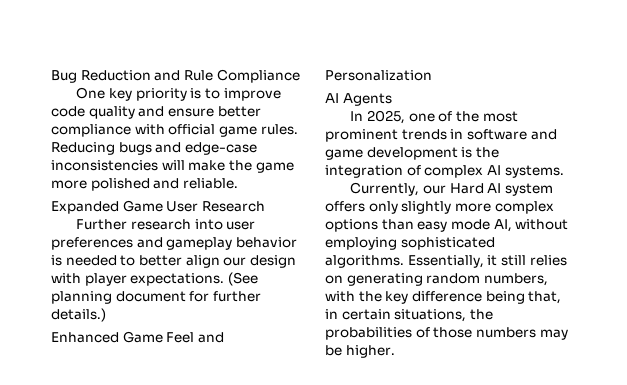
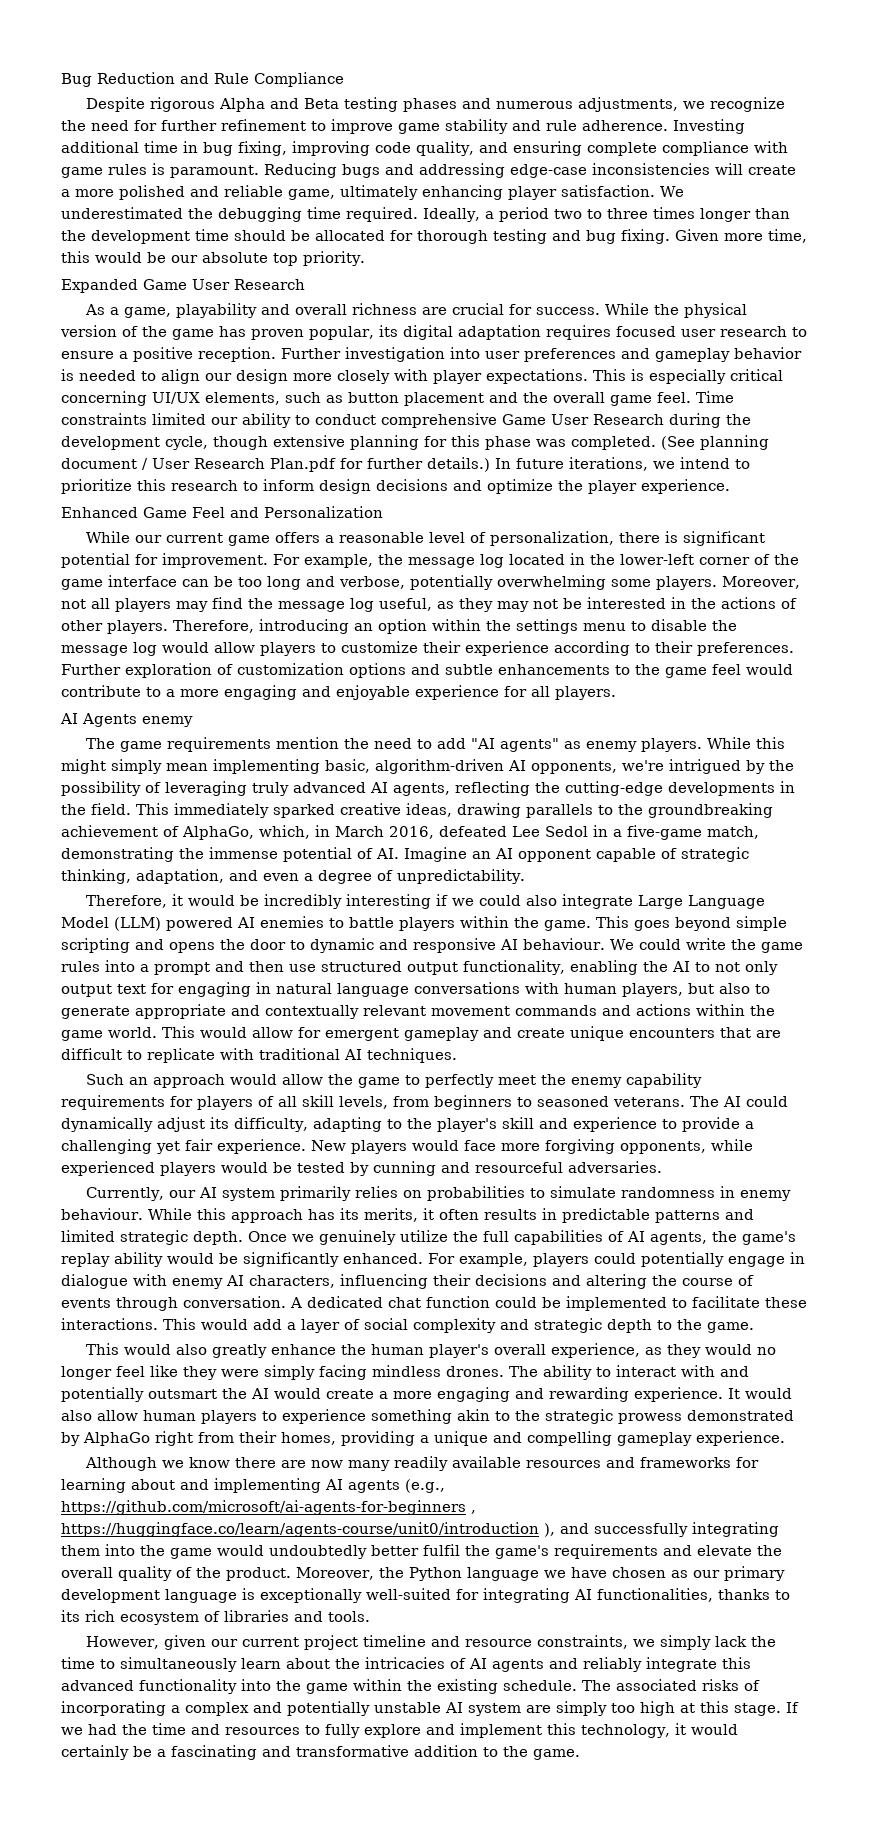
- One key priority is to improve code quality and ensure better compliance with official game rules.
+ Despite rigorous Alpha and Beta testing phases and numerous adjustments, we recognize the need for further refinement to improve game stability and rule adherence. Investing additional time in bug fixing, improving code quality, and ensuring complete compliance with game rules is paramount.
- Reducing bugs and edge-case inconsistencies will make the game more polished and reliable.
+ Reducing bugs and addressing edge-case inconsistencies will create a more polished and reliable game, ultimately enhancing player satisfaction. We underestimated the debugging time required. Ideally, a period two to three times longer than the development time should be allocated for thorough testing and bug fixing. Given more time, this would be our absolute top priority.
  Expanded Game User Research
- Further research into user preferences and gameplay behavior is needed to better align our design with player expectations.
+ As a game, playability and overall richness are crucial for success. While the physical version of the game has proven popular, its digital adaptation requires focused user research to ensure a positive reception. Further investigation into user preferences and gameplay behavior is needed to align our design more closely with player expectations.
- (See planning document for further details.)
+ This is especially critical concerning UI/UX elements, such as button placement and the overall game feel. Time constraints limited our ability to conduct comprehensive Game User Research during the development cycle, though extensive planning for this phase was completed. (See planning document / User Research Plan.pdf for further details.) In future iterations, we intend to prioritize this research to inform design decisions and optimize the player experience.
- AI Agents
- In 2025, one of the most prominent trends in software and game development is the integration of complex AI systems.
+ While our current game offers a reasonable level of personalization, there is significant potential for improvement. For example, the message log located in the lower-left corner of the game interface can be too long and verbose, potentially overwhelming some players. Moreover, not all players may find the message log useful, as they may not be interested in the actions of other players. Therefore, introducing an option within the settings menu to disable the message log would allow players to customize their experience according to their preferences. Further exploration of customization options and subtle enhancements to the game feel would contribute to a more engaging and enjoyable experience for all players.
+ AI Agents enemy
+ The game requirements mention the need to add "AI agents" as enemy players. While this might simply mean implementing basic, algorithm-driven AI opponents, we're intrigued by the possibility of leveraging truly advanced AI agents, reflecting the cutting-edge developments in the field. This immediately sparked creative ideas, drawing parallels to the groundbreaking achievement of AlphaGo, which, in March 2016, defeated Lee Sedol in a five-game match, demonstrating the immense potential of AI. Imagine an AI opponent capable of strategic thinking, adaptation, and even a degree of unpredictability.
+ Therefore, it would be incredibly interesting if we could also integrate Large Language Model (LLM) powered AI enemies to battle players within the game. This goes beyond simple scripting and opens the door to dynamic and responsive AI behaviour. We could write the game rules into a prompt and then use structured output functionality, enabling the AI to not only output text for engaging in natural language conversations with human players, but also to generate appropriate and contextually relevant movement commands and actions within the game world. This would allow for emergent gameplay and create unique encounters that are difficult to replicate with traditional AI techniques.
+ Such an approach would allow the game to perfectly meet the enemy capability requirements for players of all skill levels, from beginners to seasoned veterans. The AI could dynamically adjust its difficulty, adapting to the player's skill and experience to provide a challenging yet fair experience. New players would face more forgiving opponents, while experienced players would be tested by cunning and resourceful adversaries.
- Currently, our Hard AI system offers only slightly more complex options than easy mode AI, without employing sophisticated algorithms. Essentially, it still relies on generating random numbers, with the key difference being that, in certain situations, the probabilities of those numbers may be higher.
+ Currently, our AI system primarily relies on probabilities to simulate randomness in enemy behaviour. While this approach has its merits, it often results in predictable patterns and limited strategic depth. Once we genuinely utilize the full capabilities of AI agents, the game's replay ability would be significantly enhanced. For example, players could potentially engage in dialogue with enemy AI characters, influencing their decisions and altering the course of events through conversation. A dedicated chat function could be implemented to facilitate these interactions. This would add a layer of social complexity and strategic depth to the game.
+ This would also greatly enhance the human player's overall experience, as they would no longer feel like they were simply facing mindless drones. The ability to interact with and potentially outsmart the AI would create a more engaging and rewarding experience. It would also allow human players to experience something akin to the strategic prowess demonstrated by AlphaGo right from their homes, providing a unique and compelling gameplay experience.
+ Although we know there are now many readily available resources and frameworks for learning about and implementing AI agents (e.g., https://github.com/microsoft/ai-agents-for-beginners , https://huggingface.co/learn/agents-course/unit0/introduction ), and successfully integrating them into the game would undoubtedly better fulfil the game's requirements and elevate the overall quality of the product. Moreover, the Python language we have chosen as our primary development language is exceptionally well-suited for integrating AI functionalities, thanks to its rich ecosystem of libraries and tools.
+ However, given our current project timeline and resource constraints, we simply lack the time to simultaneously learn about the intricacies of AI agents and reliably integrate this advanced functionality into the game within the existing schedule. The associated risks of incorporating a complex and potentially unstable AI system are simply too high at this stage. If we had the time and resources to fully explore and implement this technology, it would certainly be a fascinating and transformative addition to the game.

